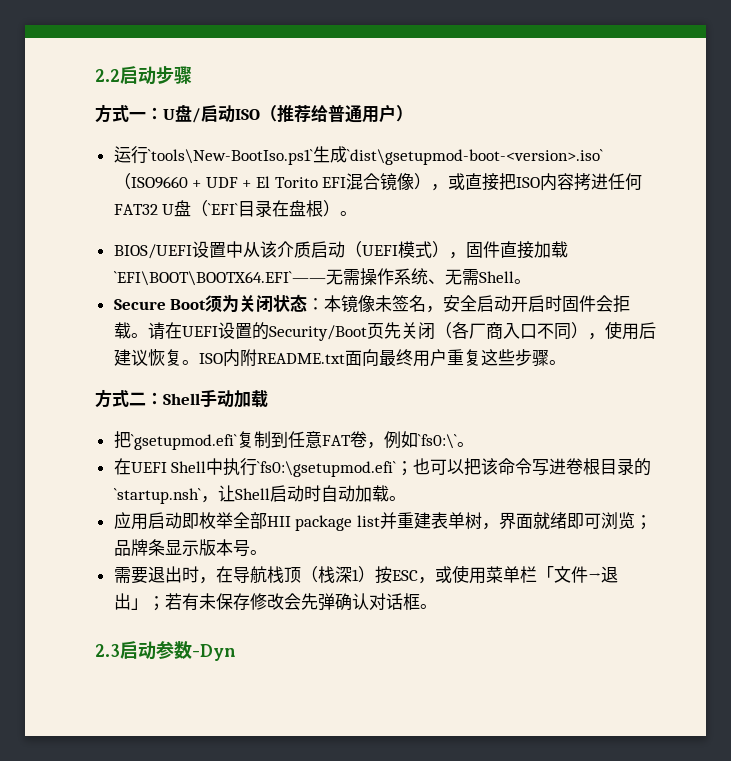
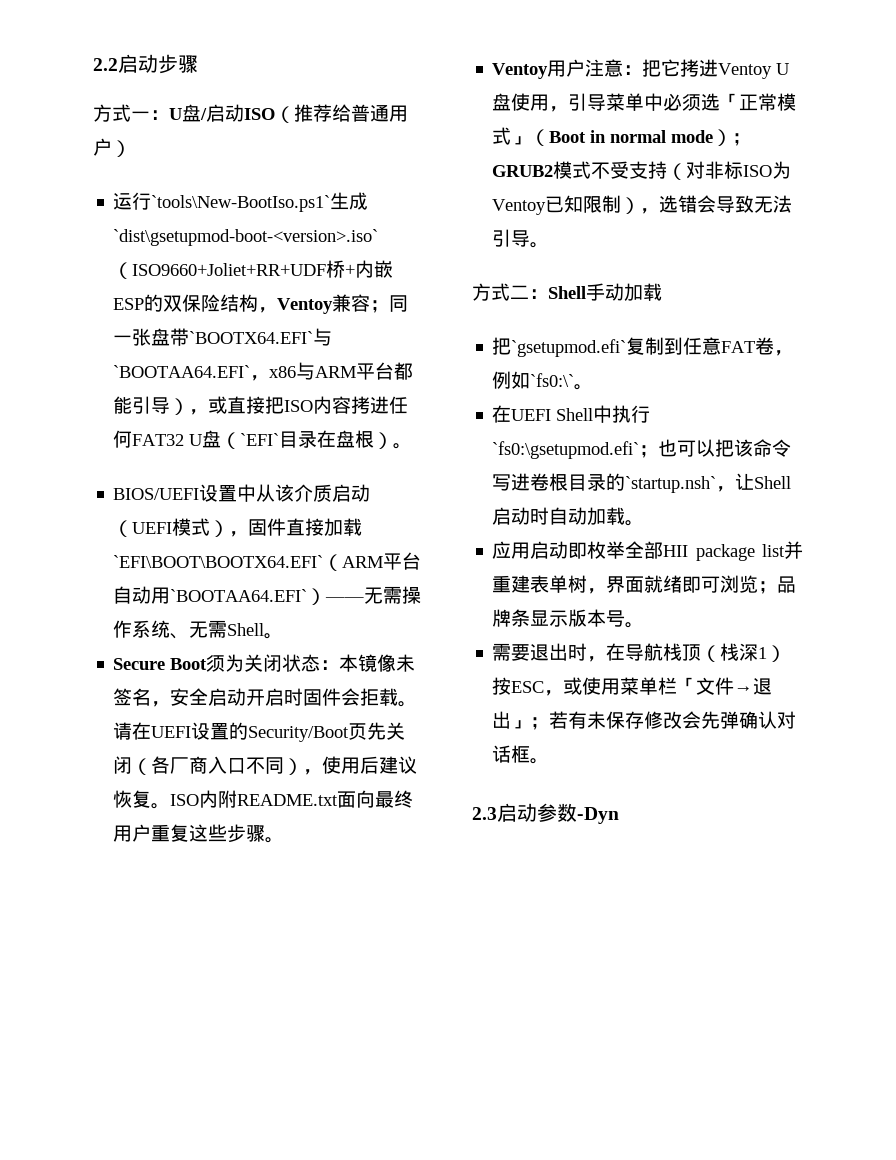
- 运行`tools\New-BootIso.ps1`生成`dist\gsetupmod-boot-<version>.iso`（ISO9660 + UDF + El Torito EFI混合镜像），或直接把ISO内容拷进任何FAT32 U盘（`EFI`目录在盘根）。
+ 运行`tools\New-BootIso.ps1`生成`dist\gsetupmod-boot-<version>.iso`（ISO9660+Joliet+RR+UDF桥+内嵌ESP的双保险结构，Ventoy兼容；同一张盘带`BOOTX64.EFI`与`BOOTAA64.EFI`，x86与ARM平台都能引导），或直接把ISO内容拷进任何FAT32 U盘（`EFI`目录在盘根）。
- BIOS/UEFI设置中从该介质启动（UEFI模式），固件直接加载`EFI\BOOT\BOOTX64.EFI`——无需操作系统、无需Shell。
+ BIOS/UEFI设置中从该介质启动（UEFI模式），固件直接加载`EFI\BOOT\BOOTX64.EFI`（ARM平台自动用`BOOTAA64.EFI`）——无需操作系统、无需Shell。
+ Ventoy用户注意：把它拷进Ventoy U盘使用，引导菜单中必须选「正常模式」（Boot in normal mode）；GRUB2模式不受支持（对非标ISO为Ventoy已知限制），选错会导致无法引导。

